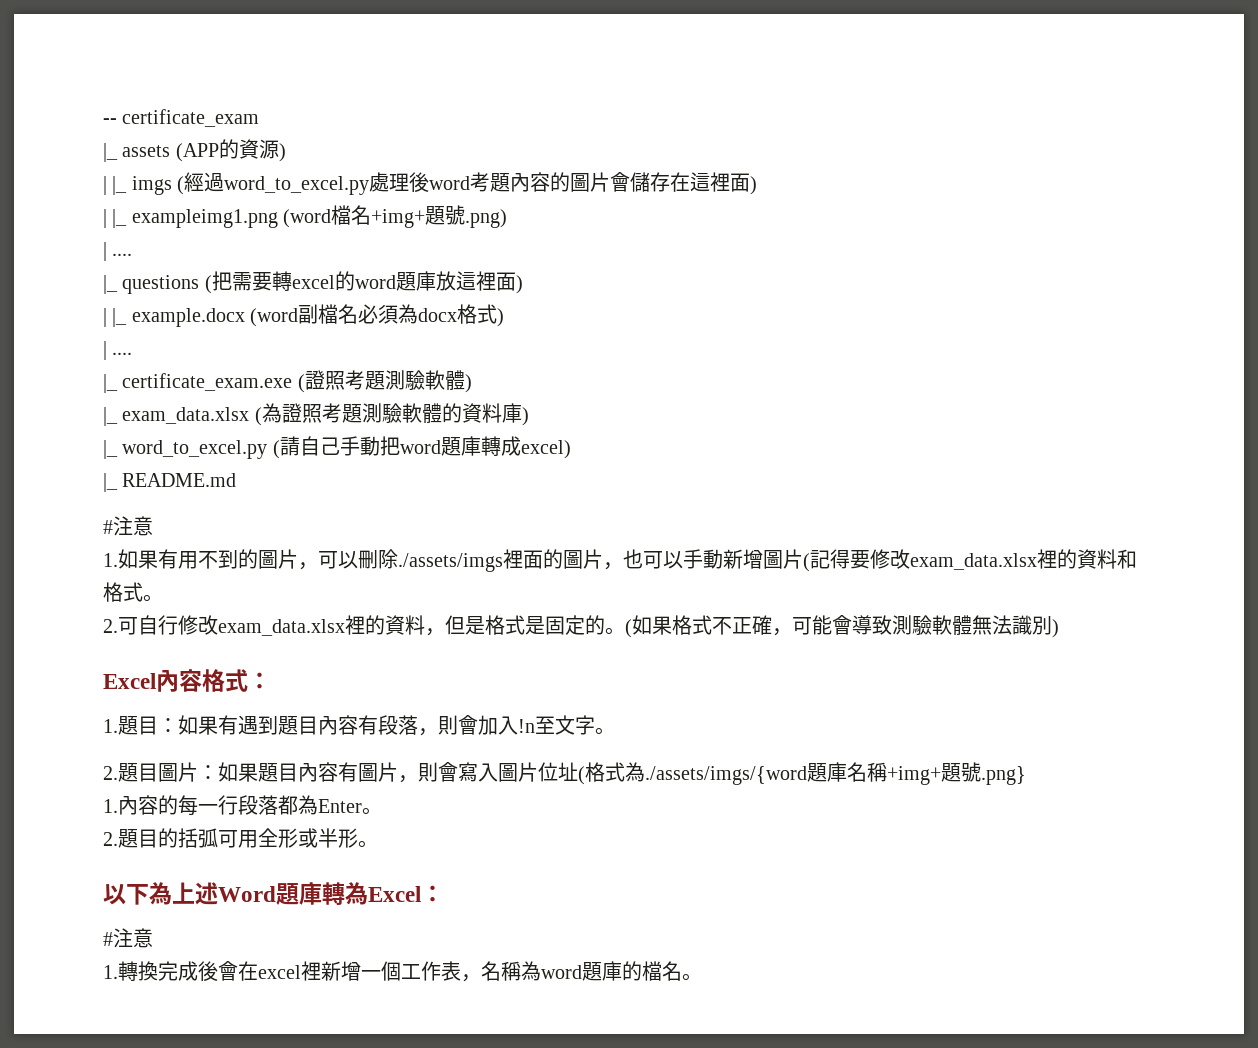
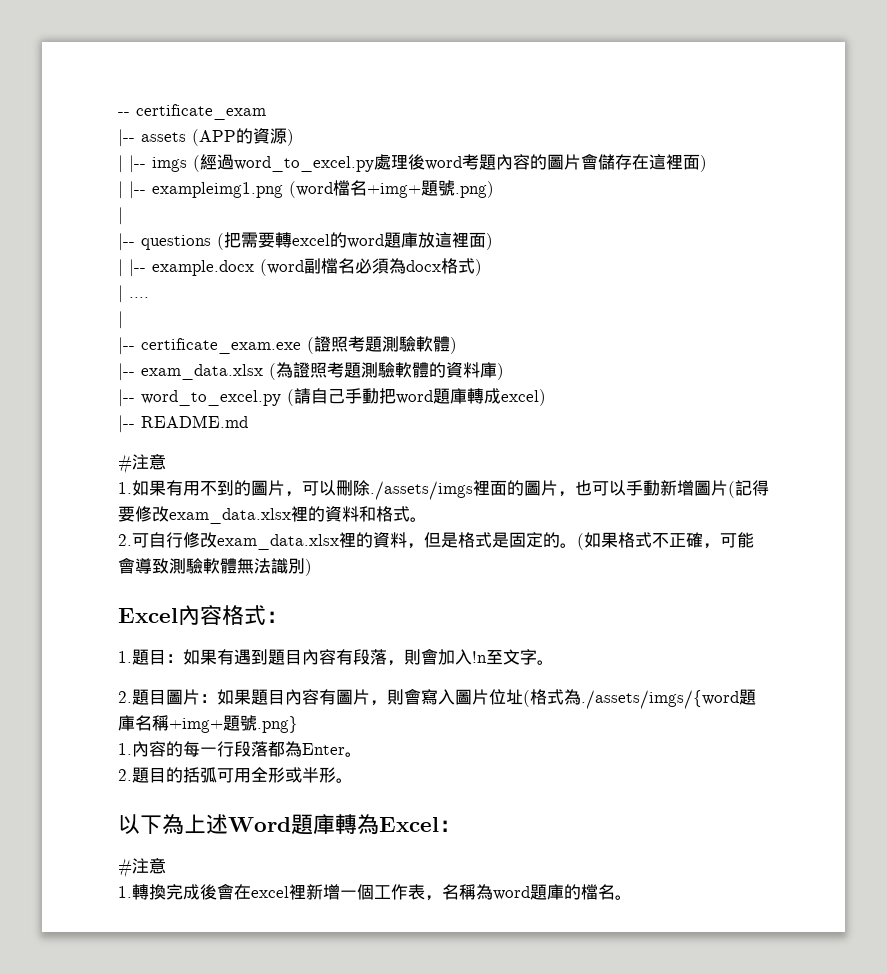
- |_ assets (APP的資源)
+ |-- assets (APP的資源)
- | |_ imgs (經過word_to_excel.py處理後word考題內容的圖片會儲存在這裡面)
+ | |-- imgs (經過word_to_excel.py處理後word考題內容的圖片會儲存在這裡面)
- | |_ exampleimg1.png (word檔名+img+題號.png)
- | ....
- |_ questions (把需要轉excel的word題庫放這裡面)
+ | |-- exampleimg1.png (word檔名+img+題號.png)
+ |
+ |-- questions (把需要轉excel的word題庫放這裡面)
- | |_ example.docx (word副檔名必須為docx格式)
+ | |-- example.docx (word副檔名必須為docx格式)
  | ....
- |_ certificate_exam.exe (證照考題測驗軟體)
+ |
+ |-- certificate_exam.exe (證照考題測驗軟體)
- |_ exam_data.xlsx (為證照考題測驗軟體的資料庫)
+ |-- exam_data.xlsx (為證照考題測驗軟體的資料庫)
- |_ word_to_excel.py (請自己手動把word題庫轉成excel)
+ |-- word_to_excel.py (請自己手動把word題庫轉成excel)
- |_ README.md
+ |-- README.md

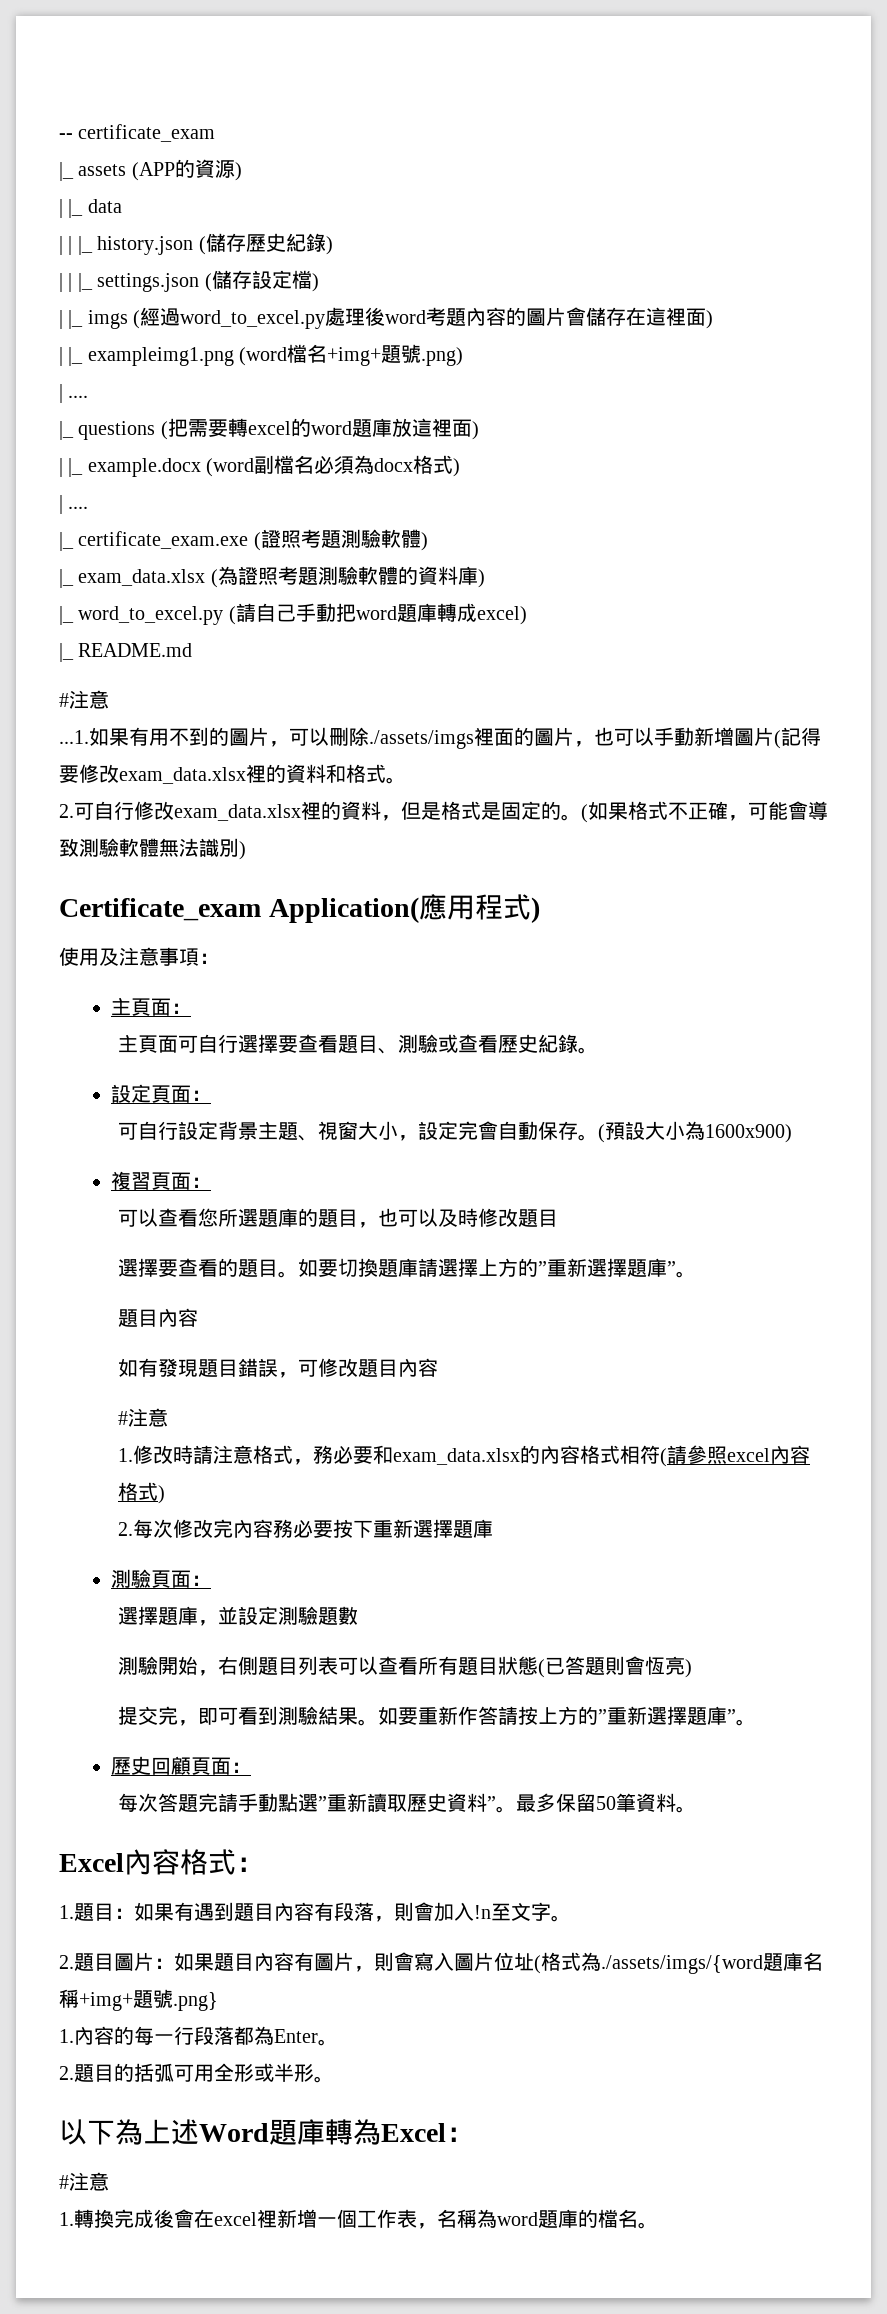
- |-- assets (APP的資源)
+ |_ assets (APP的資源)
- | |-- imgs (經過word_to_excel.py處理後word考題內容的圖片會儲存在這裡面)
+ | |_ data
+ | | |_ history.json (儲存歷史紀錄)
+ | | |_ settings.json (儲存設定檔)
+ | |_ imgs (經過word_to_excel.py處理後word考題內容的圖片會儲存在這裡面)
- | |-- exampleimg1.png (word檔名+img+題號.png)
- |
- |-- questions (把需要轉excel的word題庫放這裡面)
+ | |_ exampleimg1.png (word檔名+img+題號.png)
+ | ....
+ |_ questions (把需要轉excel的word題庫放這裡面)
- | |-- example.docx (word副檔名必須為docx格式)
+ | |_ example.docx (word副檔名必須為docx格式)
  | ....
- |
- |-- certificate_exam.exe (證照考題測驗軟體)
+ |_ certificate_exam.exe (證照考題測驗軟體)
- |-- exam_data.xlsx (為證照考題測驗軟體的資料庫)
+ |_ exam_data.xlsx (為證照考題測驗軟體的資料庫)
- |-- word_to_excel.py (請自己手動把word題庫轉成excel)
+ |_ word_to_excel.py (請自己手動把word題庫轉成excel)
- |-- README.md
+ |_ README.md
- 1.如果有用不到的圖片，可以刪除./assets/imgs裡面的圖片，也可以手動新增圖片(記得要修改exam_data.xlsx裡的資料和格式。
+ ...1.如果有用不到的圖片，可以刪除./assets/imgs裡面的圖片，也可以手動新增圖片(記得要修改exam_data.xlsx裡的資料和格式。
+ Certificate_exam Application(應用程式)
+ 使用及注意事項：
+ 主頁面：
+ 主頁面可自行選擇要查看題目、測驗或查看歷史紀錄。
+ 設定頁面：
+ 可自行設定背景主題、視窗大小，設定完會自動保存。(預設大小為1600x900)
+ 複習頁面：
+ 可以查看您所選題庫的題目，也可以及時修改題目
+ 選擇要查看的題目。如要切換題庫請選擇上方的”重新選擇題庫”。
+ 題目內容
+ 如有發現題目錯誤，可修改題目內容
+ #注意
+ 1.修改時請注意格式，務必要和exam_data.xlsx的內容格式相符(請參照excel內容格式)
+ 2.每次修改完內容務必要按下重新選擇題庫
+ 測驗頁面：
+ 選擇題庫，並設定測驗題數
+ 測驗開始，右側題目列表可以查看所有題目狀態(已答題則會恆亮)
+ 提交完，即可看到測驗結果。如要重新作答請按上方的”重新選擇題庫”。
+ 歷史回顧頁面：
+ 每次答題完請手動點選”重新讀取歷史資料”。最多保留50筆資料。

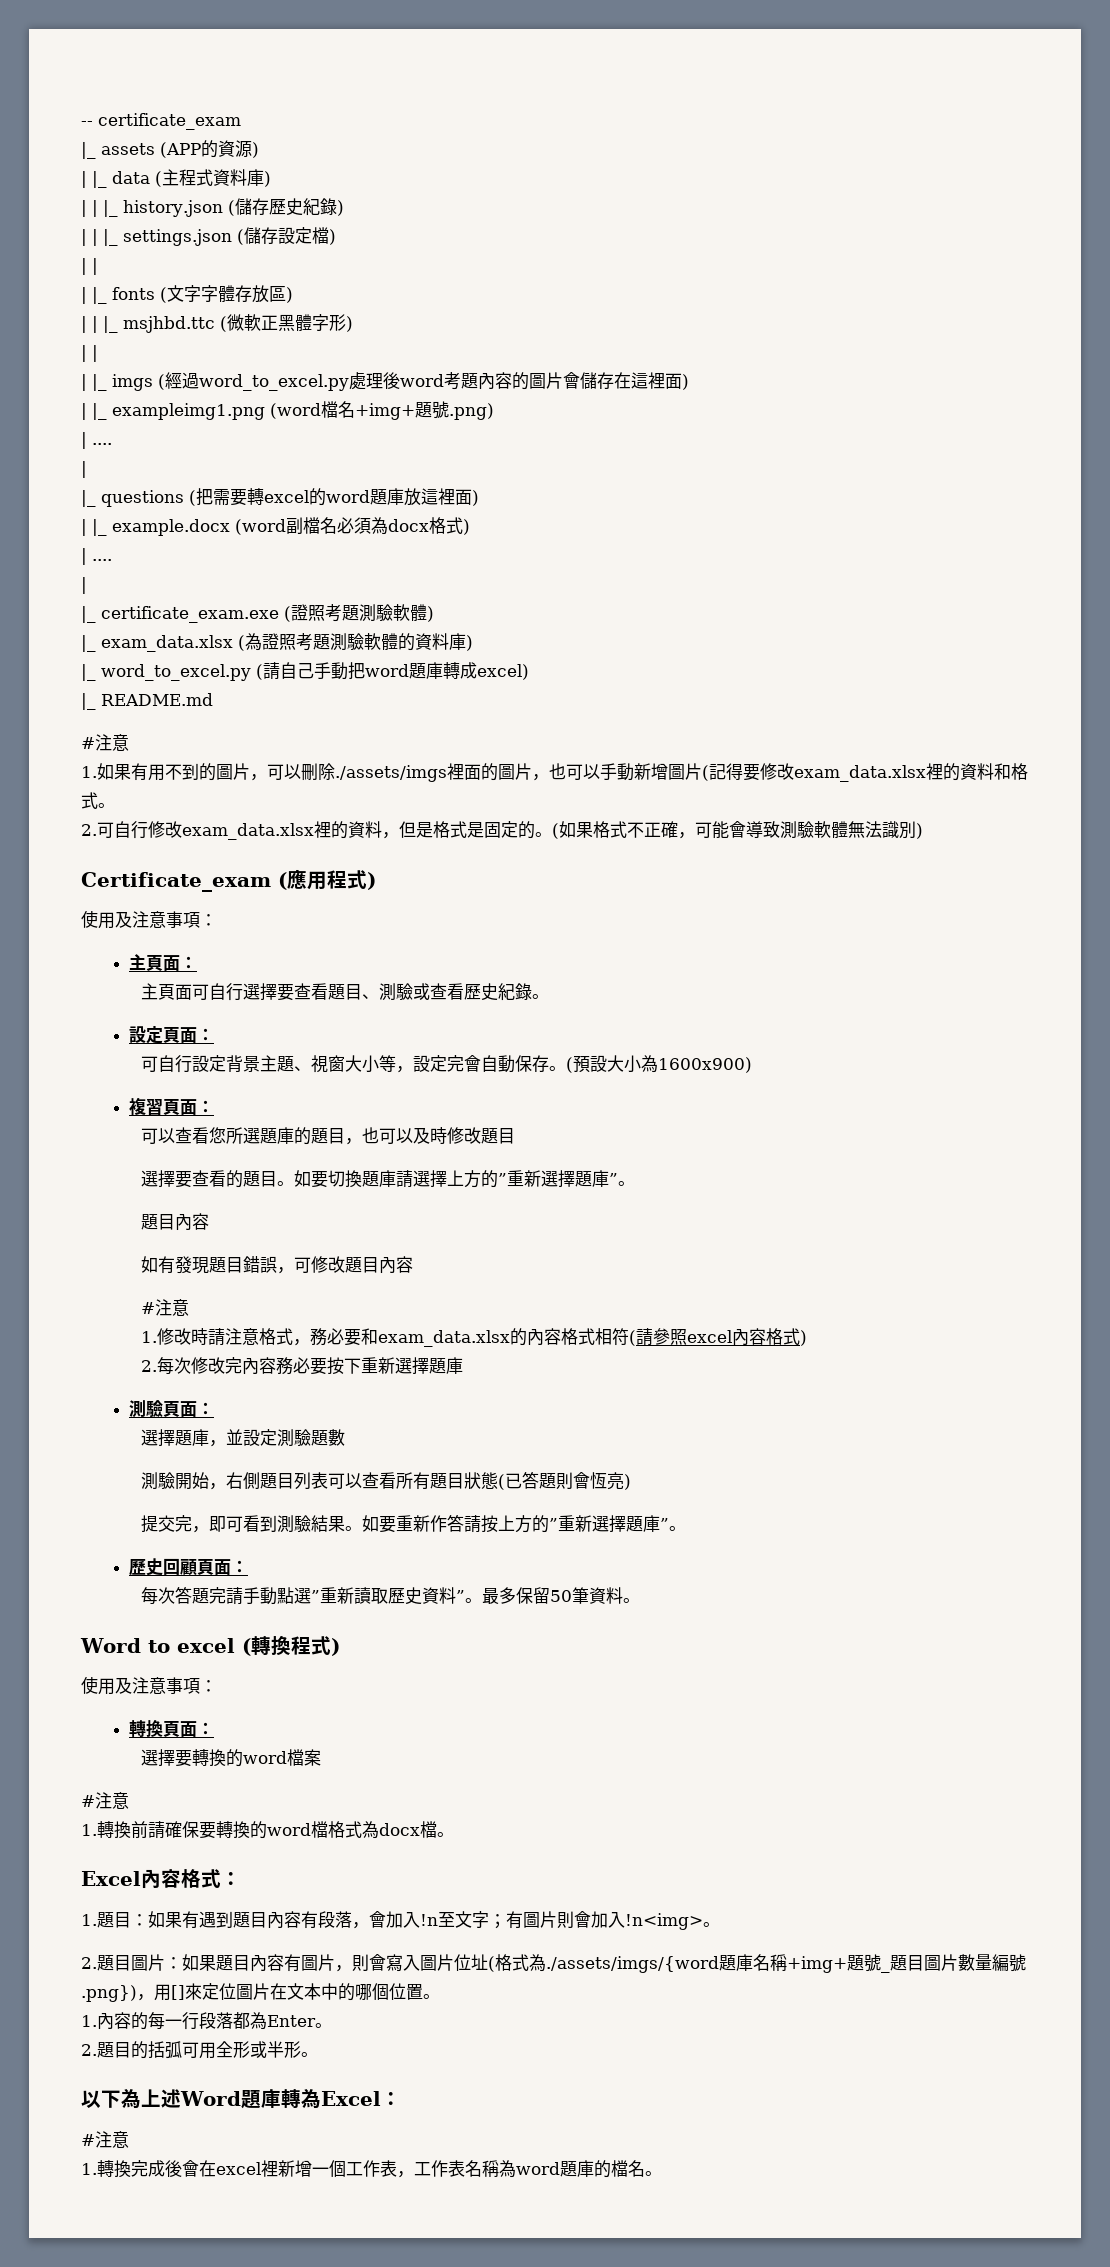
- | |_ data
+ | |_ data (主程式資料庫)
  | | |_ settings.json (儲存設定檔)
+ | |
+ | |_ fonts (文字字體存放區)
+ | | |_ msjhbd.ttc (微軟正黑體字形)
+ | |
  | |_ exampleimg1.png (word檔名+img+題號.png)
  | ....
+ |
  | |_ example.docx (word副檔名必須為docx格式)
  | ....
+ |
- ...1.如果有用不到的圖片，可以刪除./assets/imgs裡面的圖片，也可以手動新增圖片(記得要修改exam_data.xlsx裡的資料和格式。
+ 1.如果有用不到的圖片，可以刪除./assets/imgs裡面的圖片，也可以手動新增圖片(記得要修改exam_data.xlsx裡的資料和格式。
- Certificate_exam Application(應用程式)
+ Certificate_exam (應用程式)
- 可自行設定背景主題、視窗大小，設定完會自動保存。
+ 可自行設定背景主題、視窗大小等，設定完會自動保存。
+ Word to excel (轉換程式)
+ 使用及注意事項：
+ 轉換頁面：
+ 選擇要轉換的word檔案
+ #注意
+ 1.轉換前請確保要轉換的word檔格式為docx檔。
- 1.題目：如果有遇到題目內容有段落，則會加入!n至文字。
+ 1.題目：如果有遇到題目內容有段落，會加入!n至文字；有圖片則會加入!n<img>。
- 2.題目圖片：如果題目內容有圖片，則會寫入圖片位址(格式為./assets/imgs/{word題庫名稱+img+題號.png}
+ 2.題目圖片：如果題目內容有圖片，則會寫入圖片位址(格式為./assets/imgs/{word題庫名稱+img+題號_題目圖片數量編號.png})，用[]來定位圖片在文本中的哪個位置。
- 1.轉換完成後會在excel裡新增一個工作表，名稱為word題庫的檔名。
+ 1.轉換完成後會在excel裡新增一個工作表，工作表名稱為word題庫的檔名。

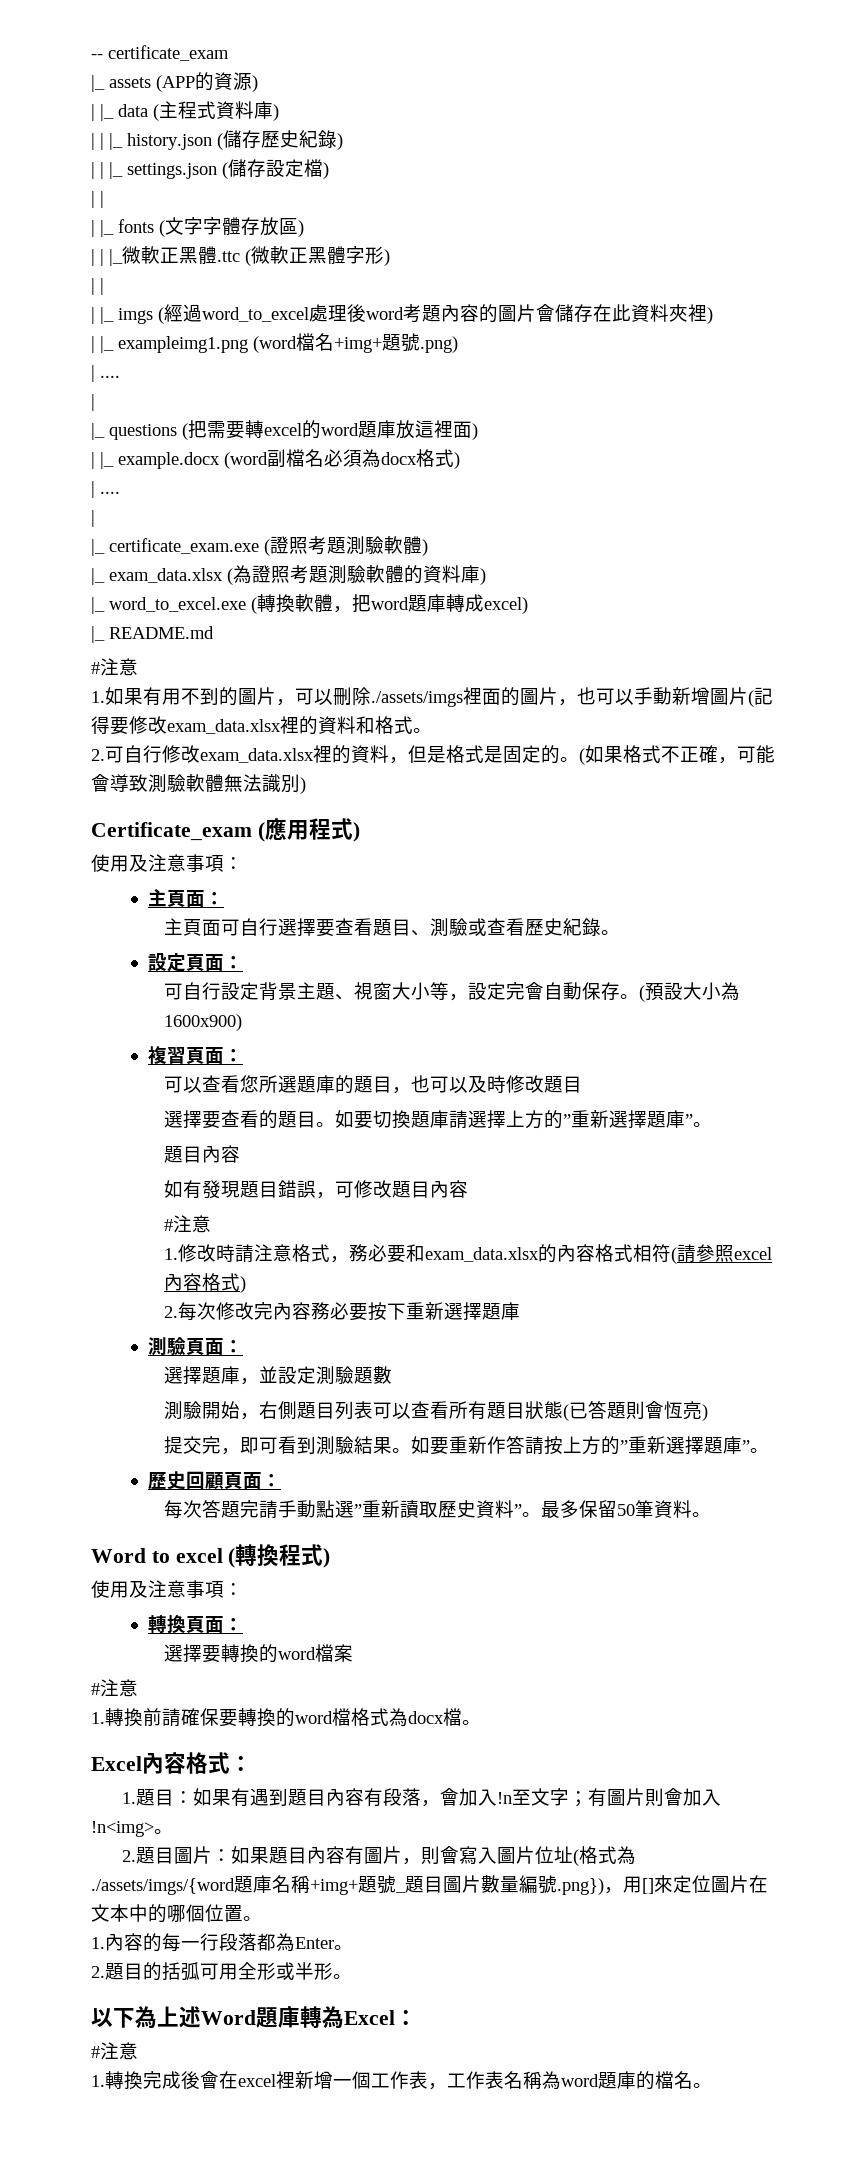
- | | |_ msjhbd.ttc (微軟正黑體字形)
+ | | |_微軟正黑體.ttc (微軟正黑體字形)
- | |_ imgs (經過word_to_excel.py處理後word考題內容的圖片會儲存在這裡面)
+ | |_ imgs (經過word_to_excel處理後word考題內容的圖片會儲存在此資料夾裡)
- |_ word_to_excel.py (請自己手動把word題庫轉成excel)
+ |_ word_to_excel.exe (轉換軟體，把word題庫轉成excel)

